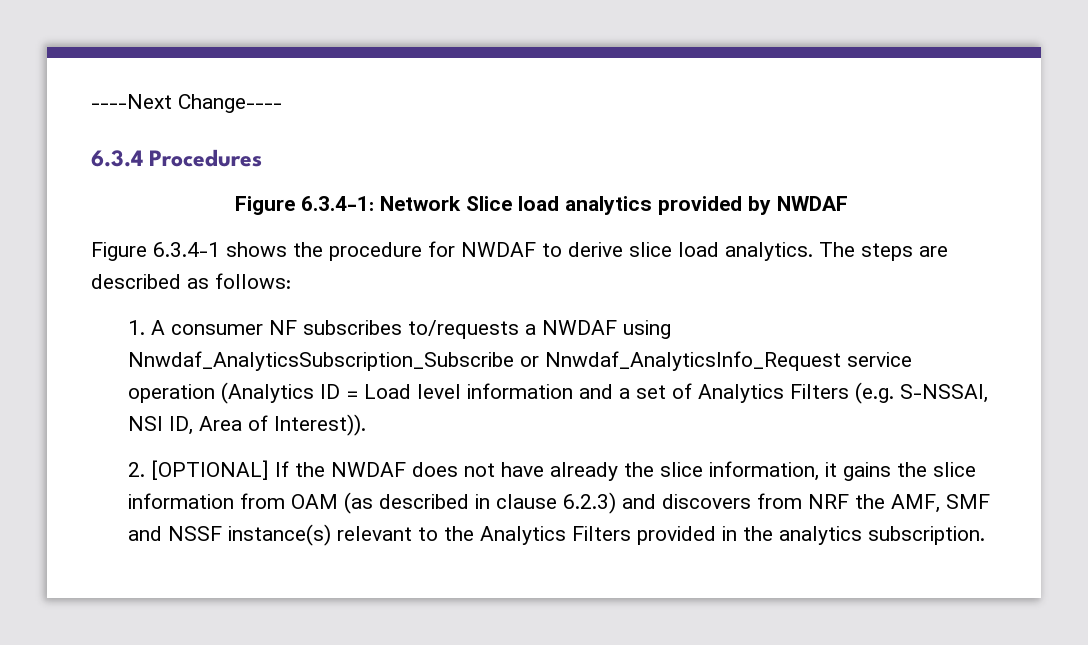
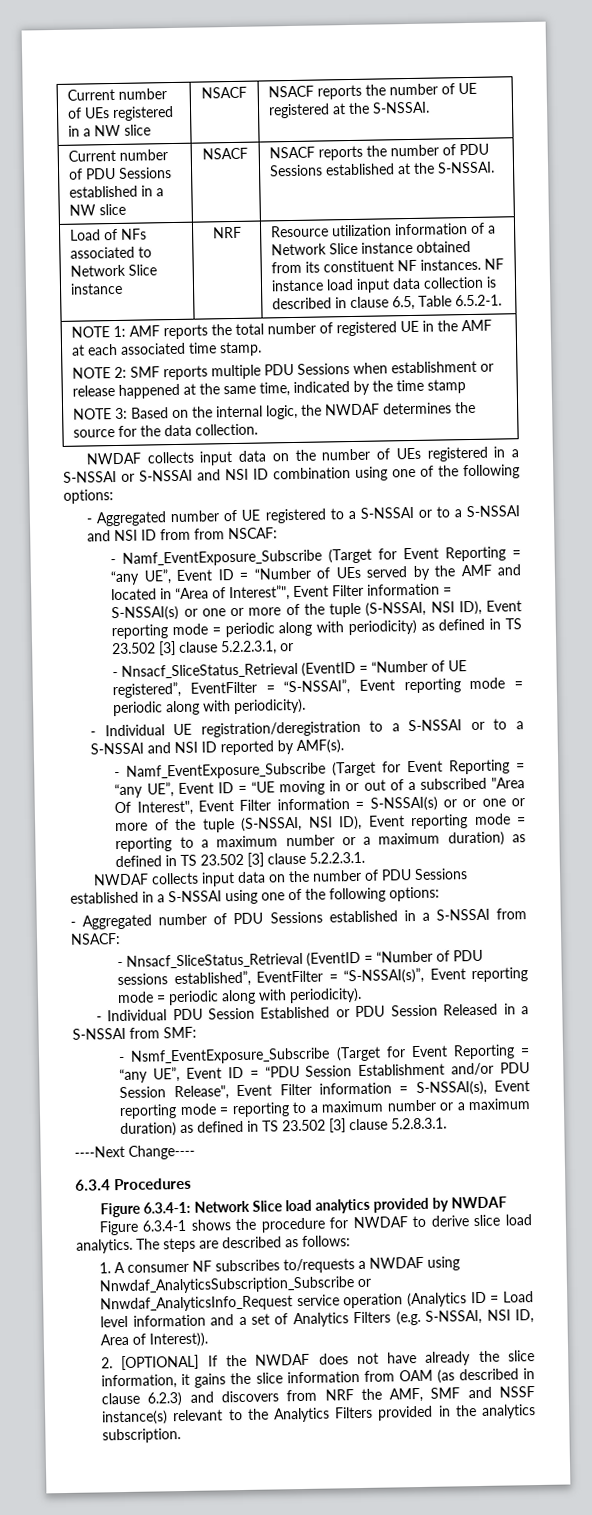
+ Current number of UEs registered in a NW slice | NSACF | NSACF reports the number of UE registered at the S-NSSAI.
+ Current number of PDU Sessions established in a NW slice | NSACF | NSACF reports the number of PDU Sessions established at the S-NSSAI.
+ Load of NFs associated to Network Slice instance | NRF | Resource utilization information of a Network Slice instance obtained from its constituent NF instances. NF instance load input data collection is described in clause 6.5, Table 6.5.2-1.
+ NOTE 1: AMF reports the total number of registered UE in the AMF at each associated time stamp.
+ NOTE 2: SMF reports multiple PDU Sessions when establishment or release happened at the same time, indicated by the time stamp
+ NOTE 3: Based on the internal logic, the NWDAF determines the source for the data collection.
+ NWDAF collects input data on the number of UEs registered in a S-NSSAI or S-NSSAI and NSI ID combination using one of the following options:
+ - Aggregated number of UE registered to a S-NSSAI or to a S-NSSAI and NSI ID from from NSCAF:
+ - Namf_EventExposure_Subscribe (Target for Event Reporting = “any UE”, Event ID = “Number of UEs served by the AMF and located in “Area of Interest”", Event Filter information = S-NSSAI(s) or one or more of the tuple (S-NSSAI, NSI ID), Event reporting mode = periodic along with periodicity) as defined in TS 23.502 [3] clause 5.2.2.3.1, or
+ - Nnsacf_SliceStatus_Retrieval (EventID = “Number of UE registered”, EventFilter = “S-NSSAI”, Event reporting mode = periodic along with periodicity).
+ - Individual UE registration/deregistration to a S-NSSAI or to a S-NSSAI and NSI ID reported by AMF(s).
+ - Namf_EventExposure_Subscribe (Target for Event Reporting = “any UE”, Event ID = “UE moving in or out of a subscribed "Area Of Interest", Event Filter information = S-NSSAI(s) or or one or more of the tuple (S-NSSAI, NSI ID), Event reporting mode = reporting to a maximum number or a maximum duration) as defined in TS 23.502 [3] clause 5.2.2.3.1.
+ NWDAF collects input data on the number of PDU Sessions established in a S-NSSAI using one of the following options:
+ - Aggregated number of PDU Sessions established in a S-NSSAI from NSACF:
+ - Nnsacf_SliceStatus_Retrieval (EventID = “Number of PDU sessions established”, EventFilter = “S-NSSAI(s)”, Event reporting mode = periodic along with periodicity).
+ - Individual PDU Session Established or PDU Session Released in a S-NSSAI from SMF:
+ - Nsmf_EventExposure_Subscribe (Target for Event Reporting = “any UE”, Event ID = “PDU Session Establishment and/or PDU Session Release", Event Filter information = S-NSSAI(s), Event reporting mode = reporting to a maximum number or a maximum duration) as defined in TS 23.502 [3] clause 5.2.8.3.1.

